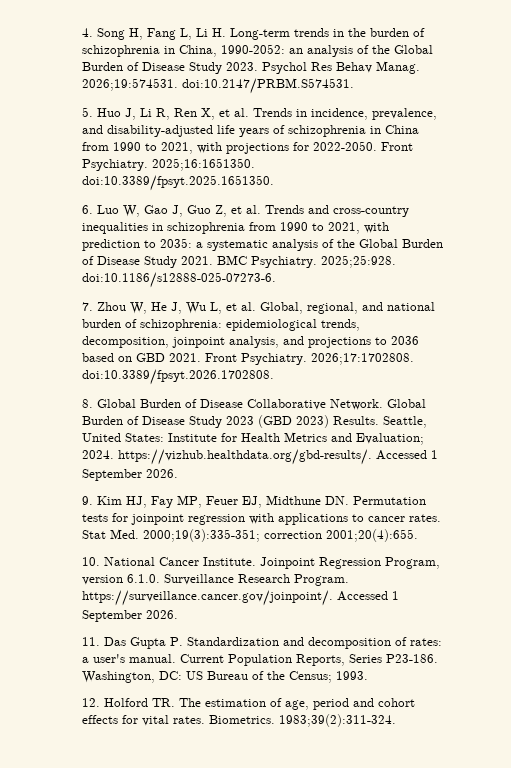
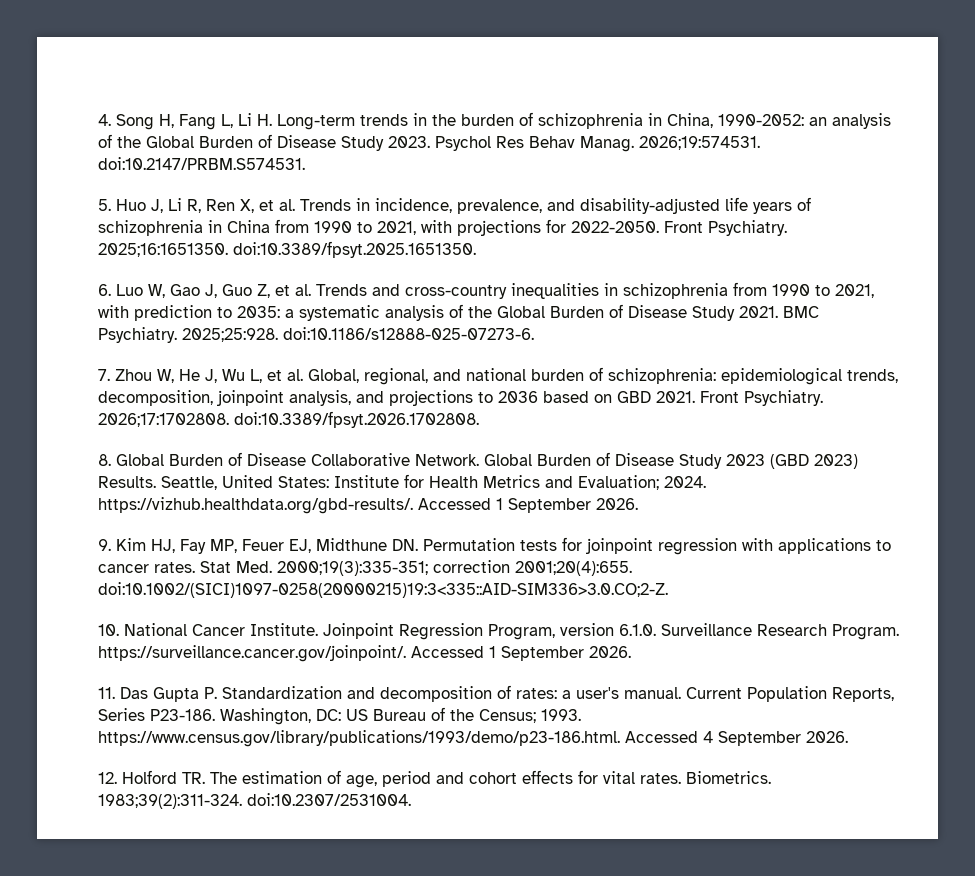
- Stat Med. 2000;19(3):335-351; correction 2001;20(4):655.
+ Stat Med. 2000;19(3):335-351; correction 2001;20(4):655. doi:10.1002/(SICI)1097-0258(20000215)19:3<335::AID-SIM336>3.0.CO;2-Z.
- Washington, DC: US Bureau of the Census; 1993.
+ Washington, DC: US Bureau of the Census; 1993. https://www.census.gov/library/publications/1993/demo/p23-186.html. Accessed 4 September 2026.
- 1983;39(2):311-324.
+ 1983;39(2):311-324. doi:10.2307/2531004.

